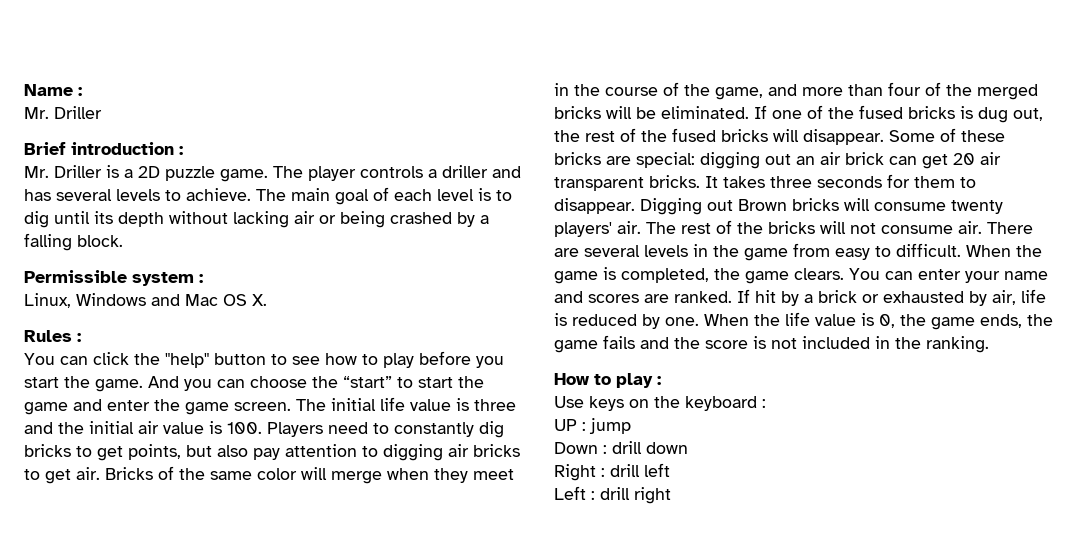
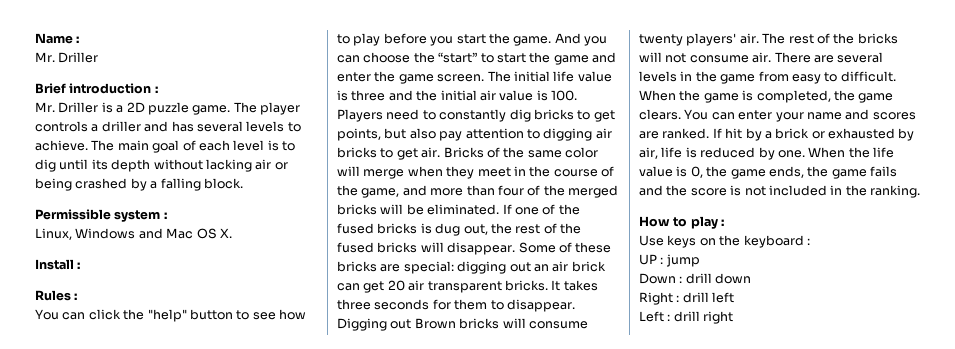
+ Install :

